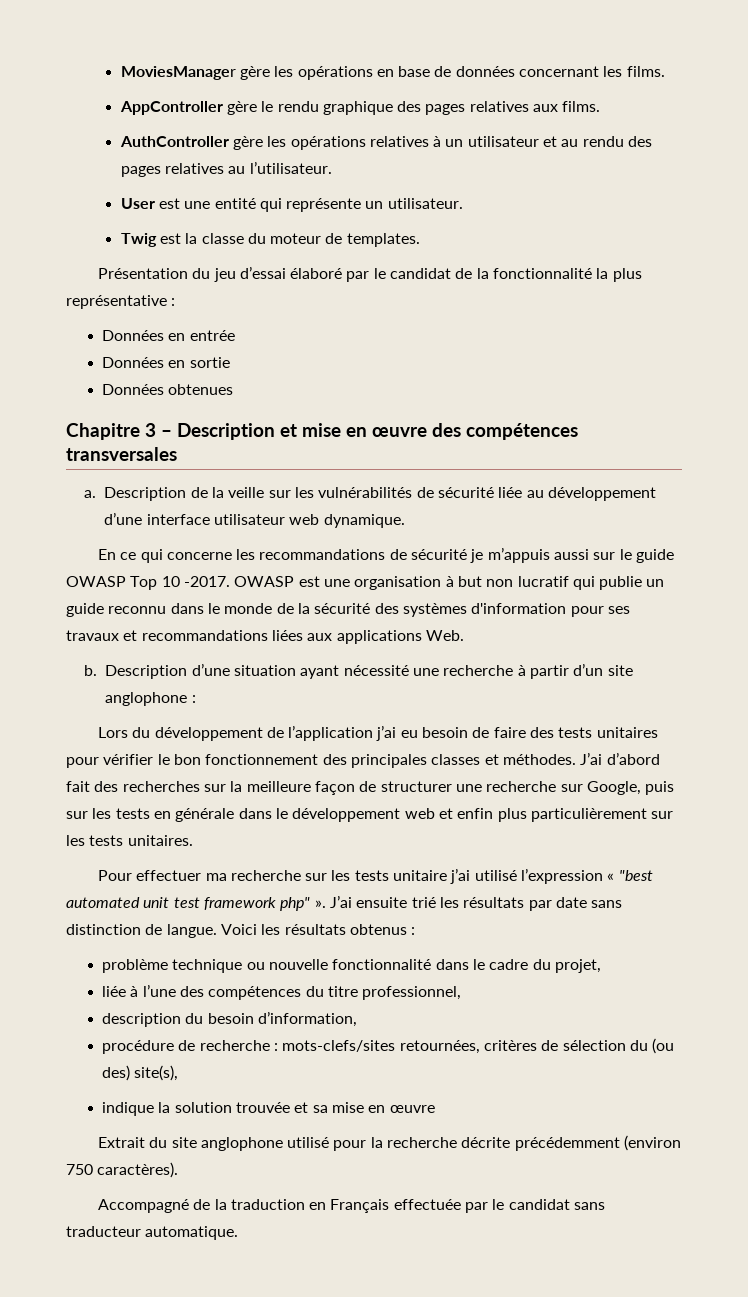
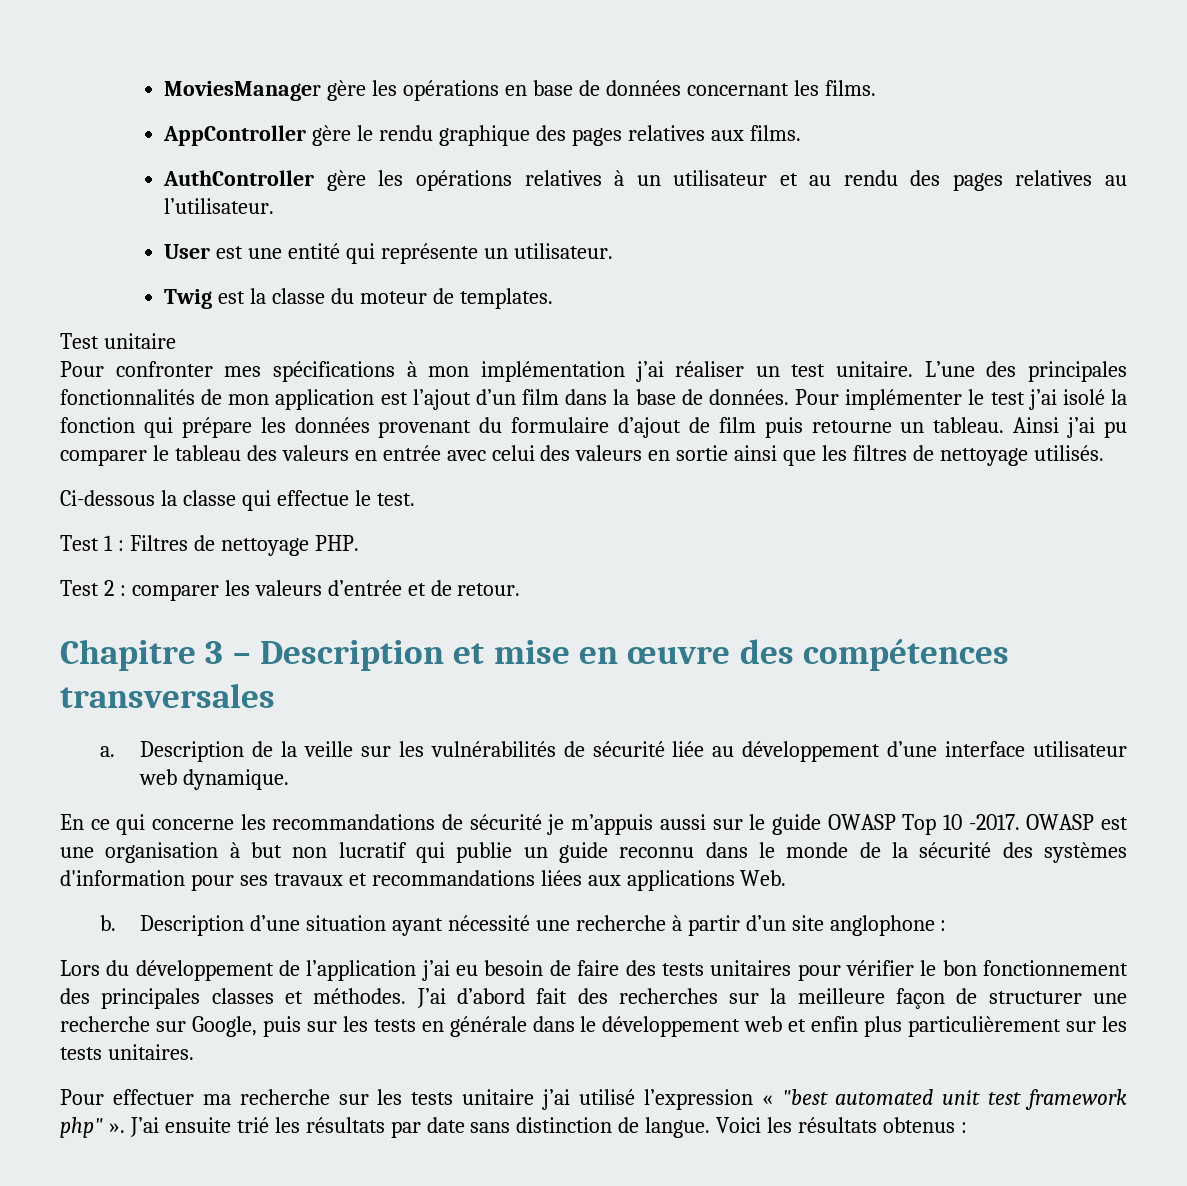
- Présentation du jeu d’essai élaboré par le candidat de la fonctionnalité la plus représentative :
- Données en entrée
- Données en sortie
- Données obtenues
+ Test unitaire
+ Pour confronter mes spécifications à mon implémentation j’ai réaliser un test unitaire. L’une des principales fonctionnalités de mon application est l’ajout d’un film dans la base de données. Pour implémenter le test j’ai isolé la fonction qui prépare les données provenant du formulaire d’ajout de film puis retourne un tableau. Ainsi j’ai pu comparer le tableau des valeurs en entrée avec celui des valeurs en sortie ainsi que les filtres de nettoyage utilisés.
+ Ci-dessous la classe qui effectue le test.
+ Test 1 : Filtres de nettoyage PHP.
+ Test 2 : comparer les valeurs d’entrée et de retour.
- problème technique ou nouvelle fonctionnalité dans le cadre du projet,
- liée à l’une des compétences du titre professionnel,
- description du besoin d’information,
- procédure de recherche : mots-clefs/sites retournées, critères de sélection du (ou des) site(s),
- indique la solution trouvée et sa mise en œuvre
- Extrait du site anglophone utilisé pour la recherche décrite précédemment (environ 750 caractères).
- Accompagné de la traduction en Français effectuée par le candidat sans traducteur automatique.

